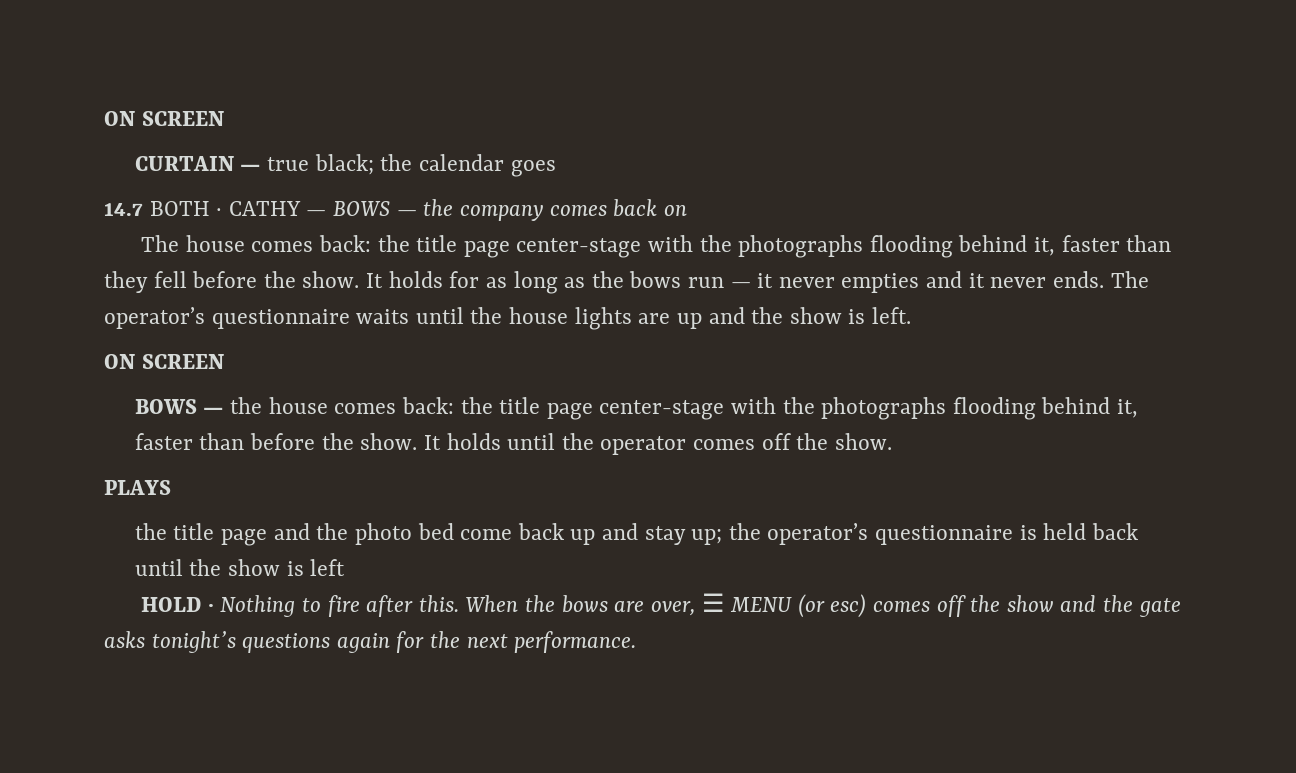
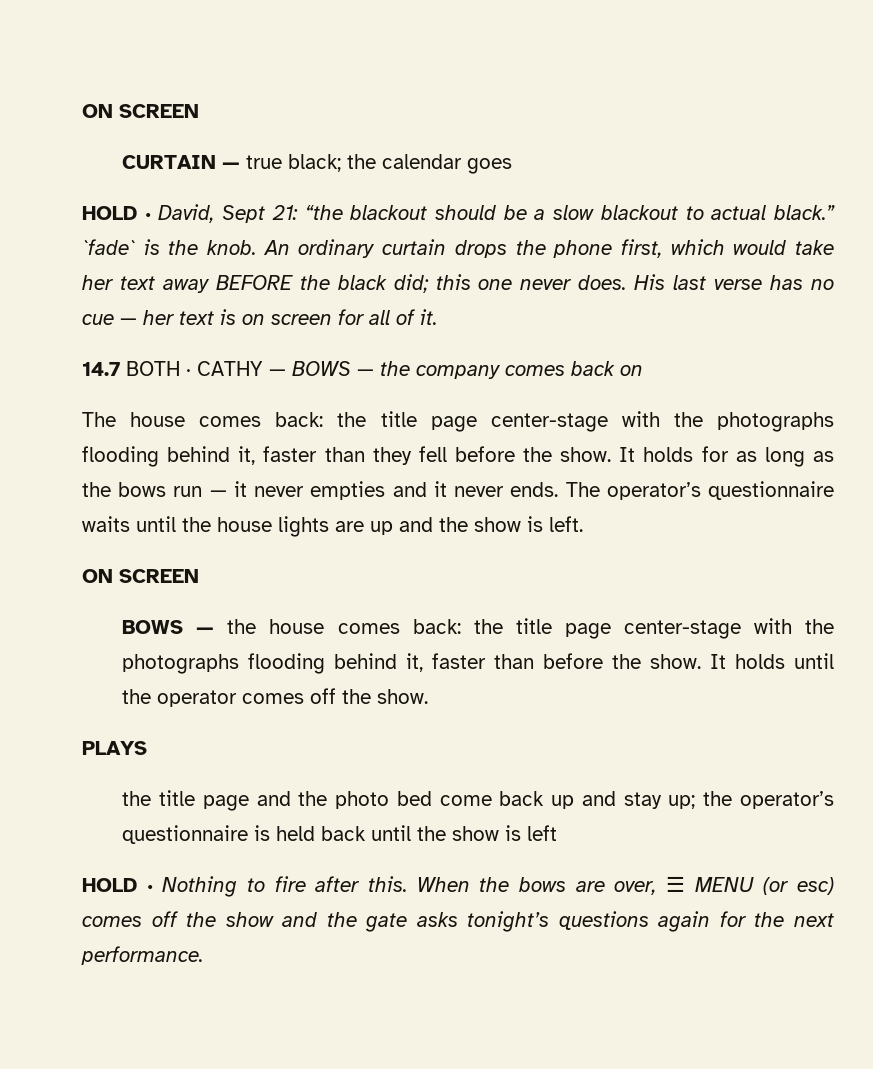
+ HOLD · David, Sept 21: “the blackout should be a slow blackout to actual black.” `fade` is the knob. An ordinary curtain drops the phone first, which would take her text away BEFORE the black did; this one never does. His last verse has no cue — her text is on screen for all of it.

